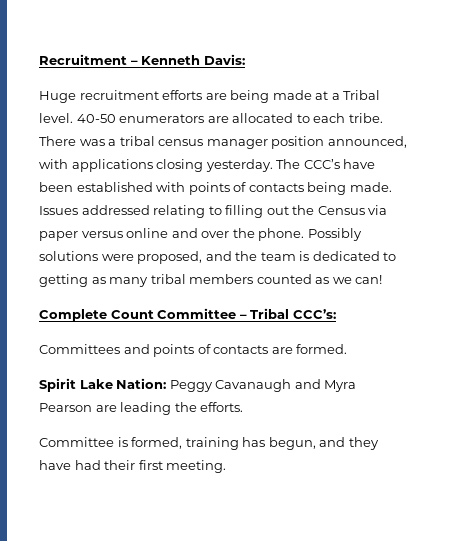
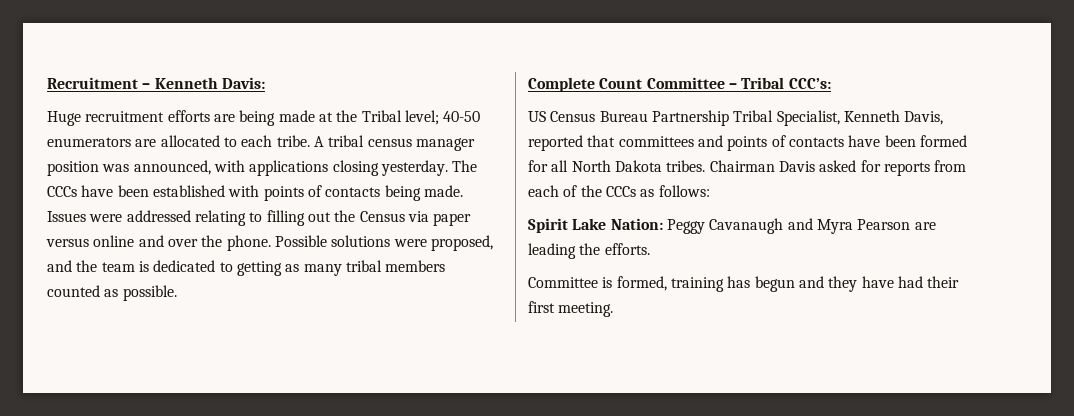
- Huge recruitment efforts are being made at a Tribal level. 40-50 enumerators are allocated to each tribe.
+ Huge recruitment efforts are being made at the Tribal level; 40-50 enumerators are allocated to each tribe.
- There was a tribal census manager position announced, with applications closing yesterday.
+ A tribal census manager position was announced, with applications closing yesterday.
- The CCC’s have been established with points of contacts being made.
+ The CCCs have been established with points of contacts being made.
- Issues addressed relating to filling out the Census via paper versus online and over the phone.
+ Issues were addressed relating to filling out the Census via paper versus online and over the phone.
- Possibly solutions were proposed, and the team is dedicated to getting as many tribal members counted as we can!
+ Possible solutions were proposed, and the team is dedicated to getting as many tribal members counted as possible.
- Committees and points of contacts are formed.
+ US Census Bureau Partnership Tribal Specialist, Kenneth Davis, reported that committees and points of contacts have been formed for all North Dakota tribes. Chairman Davis asked for reports from each of the CCCs as follows:
- Committee is formed, training has begun, and they have had their first meeting.
+ Committee is formed, training has begun and they have had their first meeting.

